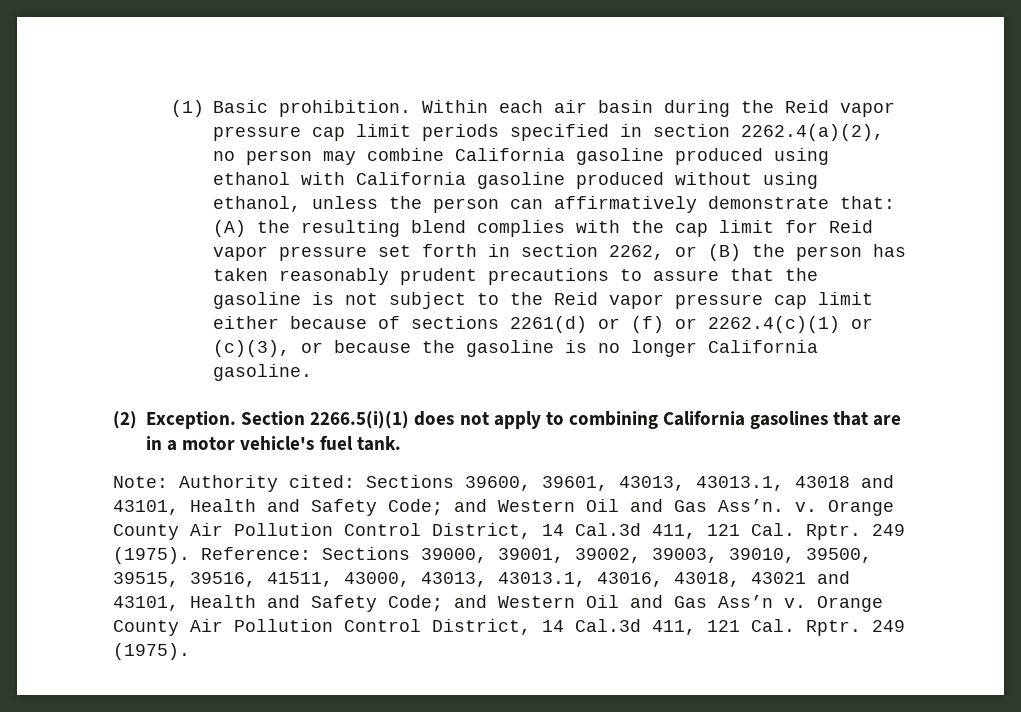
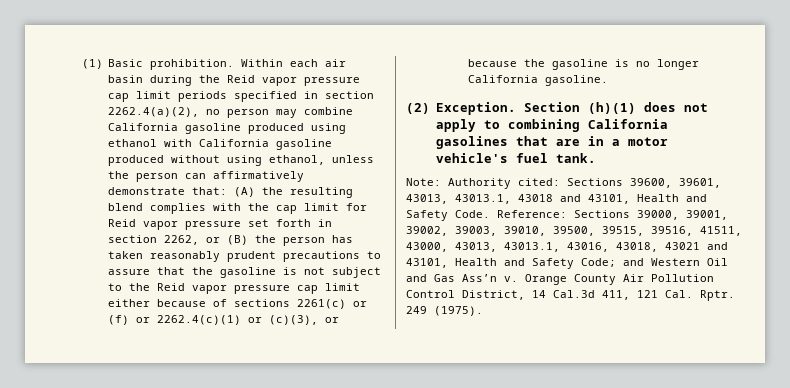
- (A) the resulting blend complies with the cap limit for Reid vapor pressure set forth in section 2262, or (B) the person has taken reasonably prudent precautions to assure that the gasoline is not subject to the Reid vapor pressure cap limit either because of sections 2261(d) or (f) or 2262.4(c)(1) or (c)(3), or because the gasoline is no longer California gasoline.
+ (A) the resulting blend complies with the cap limit for Reid vapor pressure set forth in section 2262, or (B) the person has taken reasonably prudent precautions to assure that the gasoline is not subject to the Reid vapor pressure cap limit either because of sections 2261(c) or (f) or 2262.4(c)(1) or (c)(3), or because the gasoline is no longer California gasoline.
- Section 2266.5(i)(1) does not apply to combining California gasolines that are in a motor vehicle's fuel tank.
+ Section (h)(1) does not apply to combining California gasolines that are in a motor vehicle's fuel tank.
- Note: Authority cited: Sections 39600, 39601, 43013, 43013.1, 43018 and 43101, Health and Safety Code; and Western Oil and Gas Ass’n. v. Orange County Air Pollution Control District, 14 Cal.3d 411, 121 Cal. Rptr. 249 (1975).
+ Note: Authority cited: Sections 39600, 39601, 43013, 43013.1, 43018 and 43101, Health and Safety Code.

